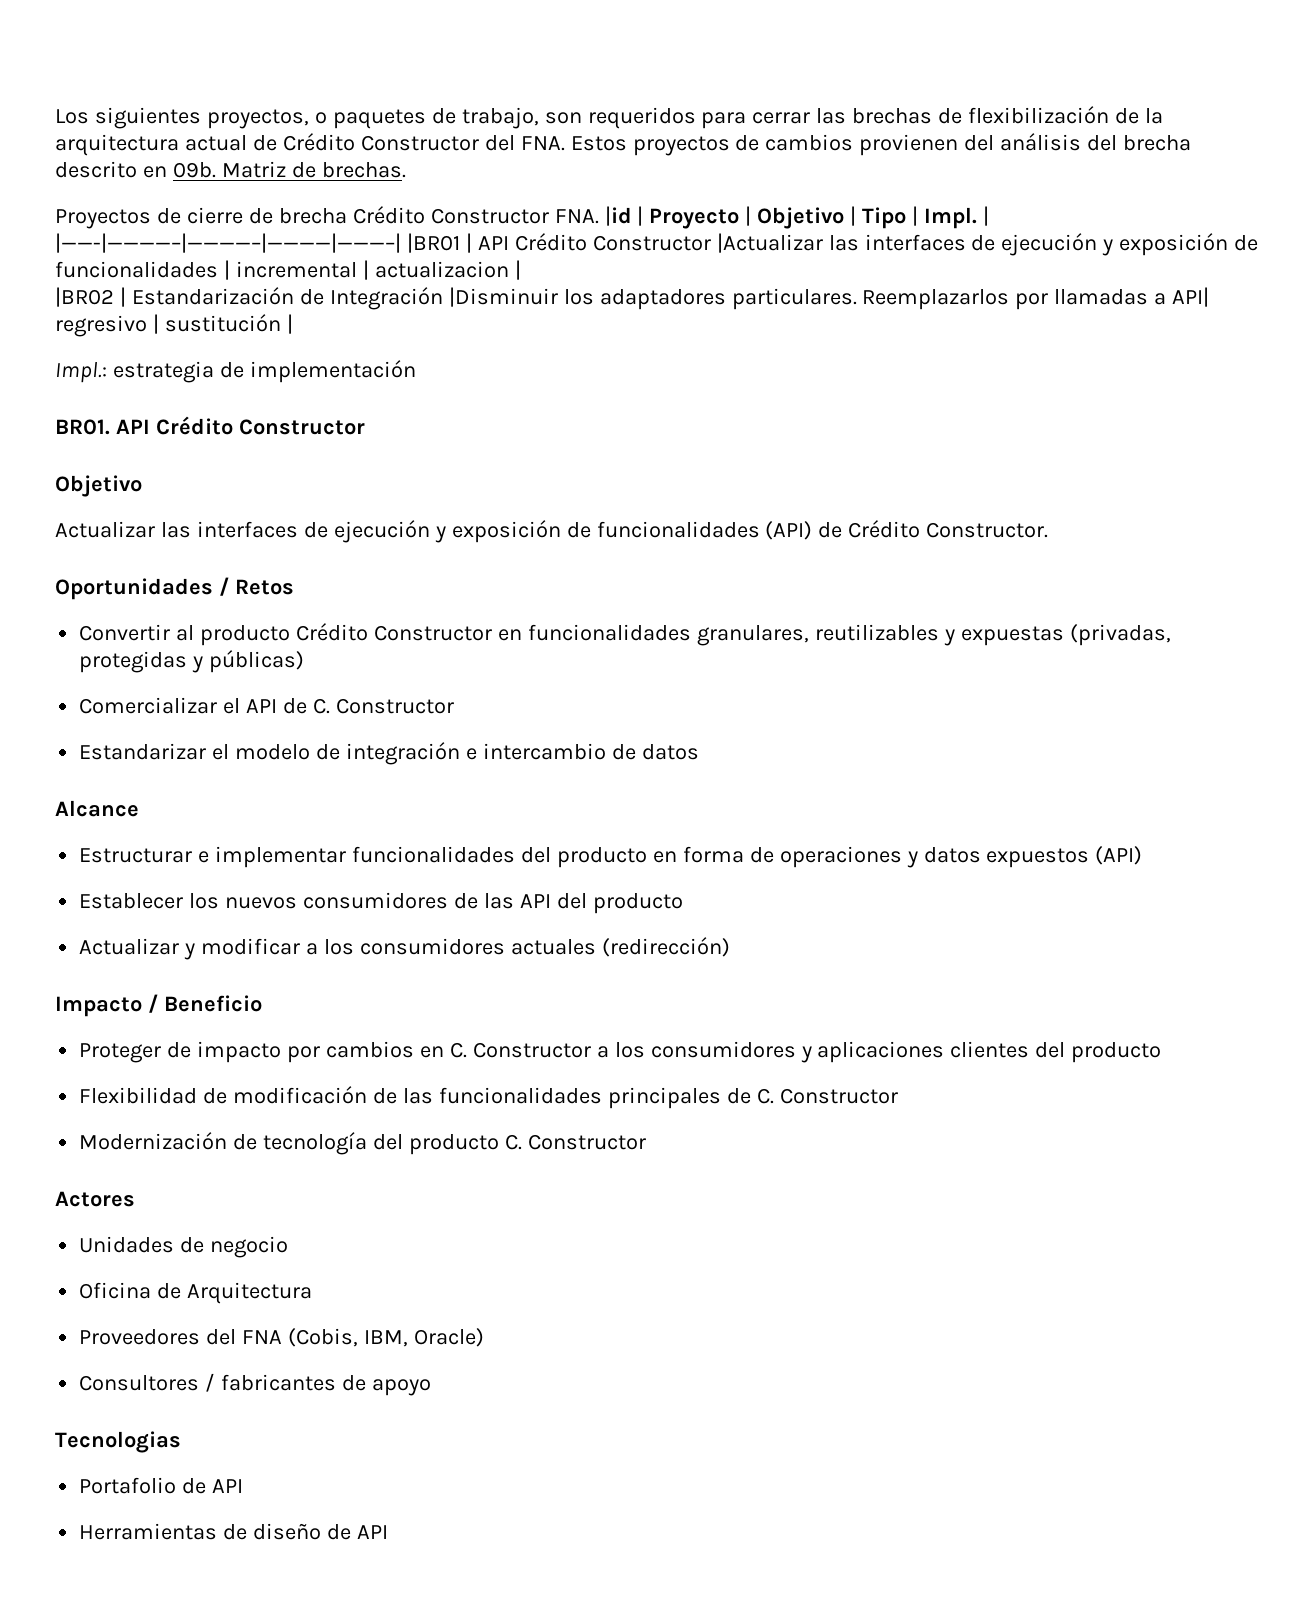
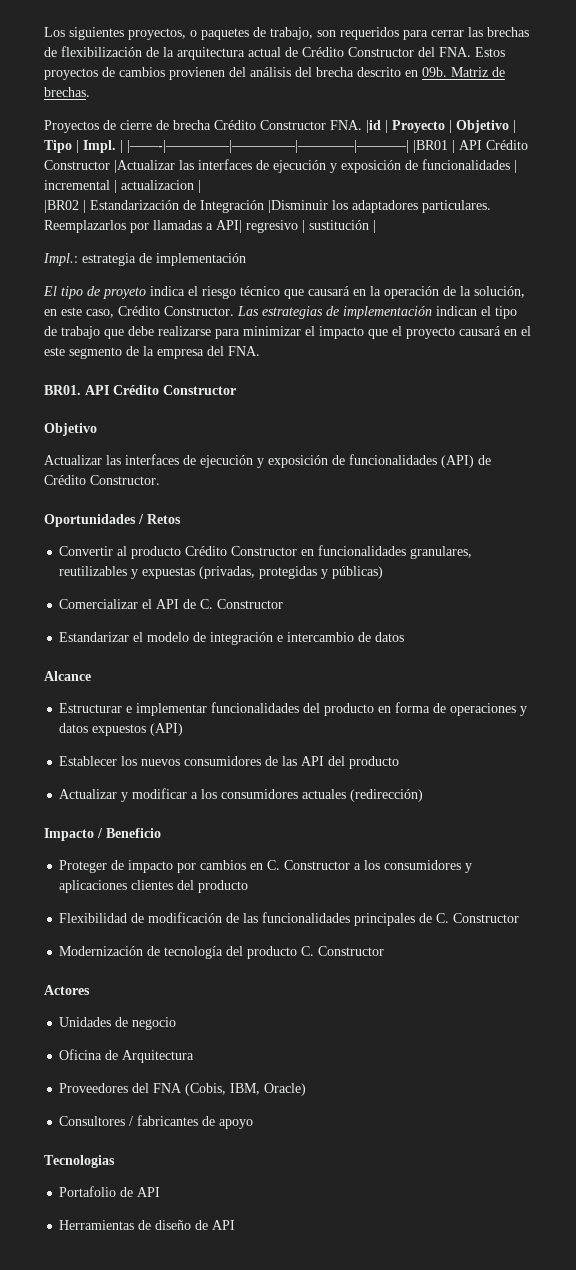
+ El tipo de proyeto indica el riesgo técnico que causará en la operación de la solución, en este caso, Crédito Constructor. Las estrategias de implementación indican el tipo de trabajo que debe realizarse para minimizar el impacto que el proyecto causará en el este segmento de la empresa del FNA.

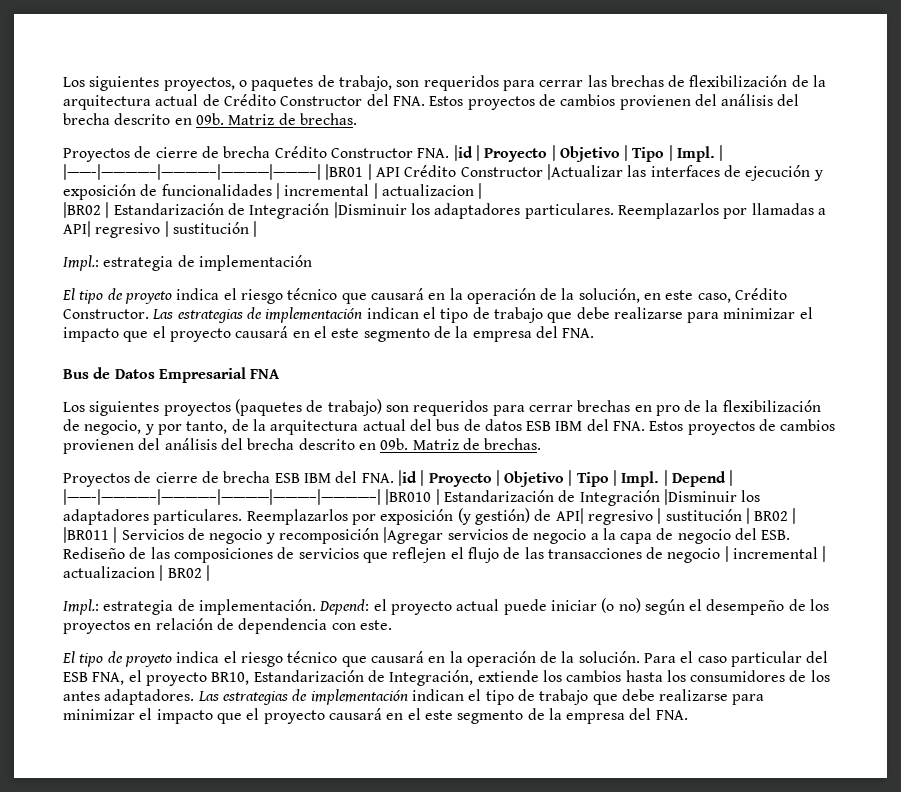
- BR01. API Crédito Constructor
- Objetivo
- Actualizar las interfaces de ejecución y exposición de funcionalidades (API) de Crédito Constructor.
- Oportunidades / Retos
- Convertir al producto Crédito Constructor en funcionalidades granulares, reutilizables y expuestas (privadas, protegidas y públicas)
- Comercializar el API de C. Constructor
- Estandarizar el modelo de integración e intercambio de datos
- Alcance
- Estructurar e implementar funcionalidades del producto en forma de operaciones y datos expuestos (API)
- Establecer los nuevos consumidores de las API del producto
- Actualizar y modificar a los consumidores actuales (redirección)
- Impacto / Beneficio
- Proteger de impacto por cambios en C. Constructor a los consumidores y aplicaciones clientes del producto
- Flexibilidad de modificación de las funcionalidades principales de C. Constructor
- Modernización de tecnología del producto C. Constructor
- Actores
- Unidades de negocio
- Oficina de Arquitectura
- Proveedores del FNA (Cobis, IBM, Oracle)
- Consultores / fabricantes de apoyo
- Tecnologias
- Portafolio de API
- Herramientas de diseño de API
+ Bus de Datos Empresarial FNA
+ Los siguientes proyectos (paquetes de trabajo) son requeridos para cerrar brechas en pro de la flexibilización de negocio, y por tanto, de la arquitectura actual del bus de datos ESB IBM del FNA. Estos proyectos de cambios provienen del análisis del brecha descrito en 09b. Matriz de brechas.
+ Proyectos de cierre de brecha ESB IBM del FNA. |id | Proyecto | Objetivo | Tipo | Impl. | Depend | |——-|————–|————–|————|———–|————–| |BR010 | Estandarización de Integración |Disminuir los adaptadores particulares. Reemplazarlos por exposición (y gestión) de API| regresivo | sustitución | BR02 | |BR011 | Servicios de negocio y recomposición |Agregar servicios de negocio a la capa de negocio del ESB. Rediseño de las composiciones de servicios que reflejen el flujo de las transacciones de negocio | incremental | actualizacion | BR02 |
+ Impl.: estrategia de implementación. Depend: el proyecto actual puede iniciar (o no) según el desempeño de los proyectos en relación de dependencia con este.
+ El tipo de proyeto indica el riesgo técnico que causará en la operación de la solución. Para el caso particular del ESB FNA, el proyecto BR10, Estandarización de Integración, extiende los cambios hasta los consumidores de los antes adaptadores. Las estrategias de implementación indican el tipo de trabajo que debe realizarse para minimizar el impacto que el proyecto causará en el este segmento de la empresa del FNA.

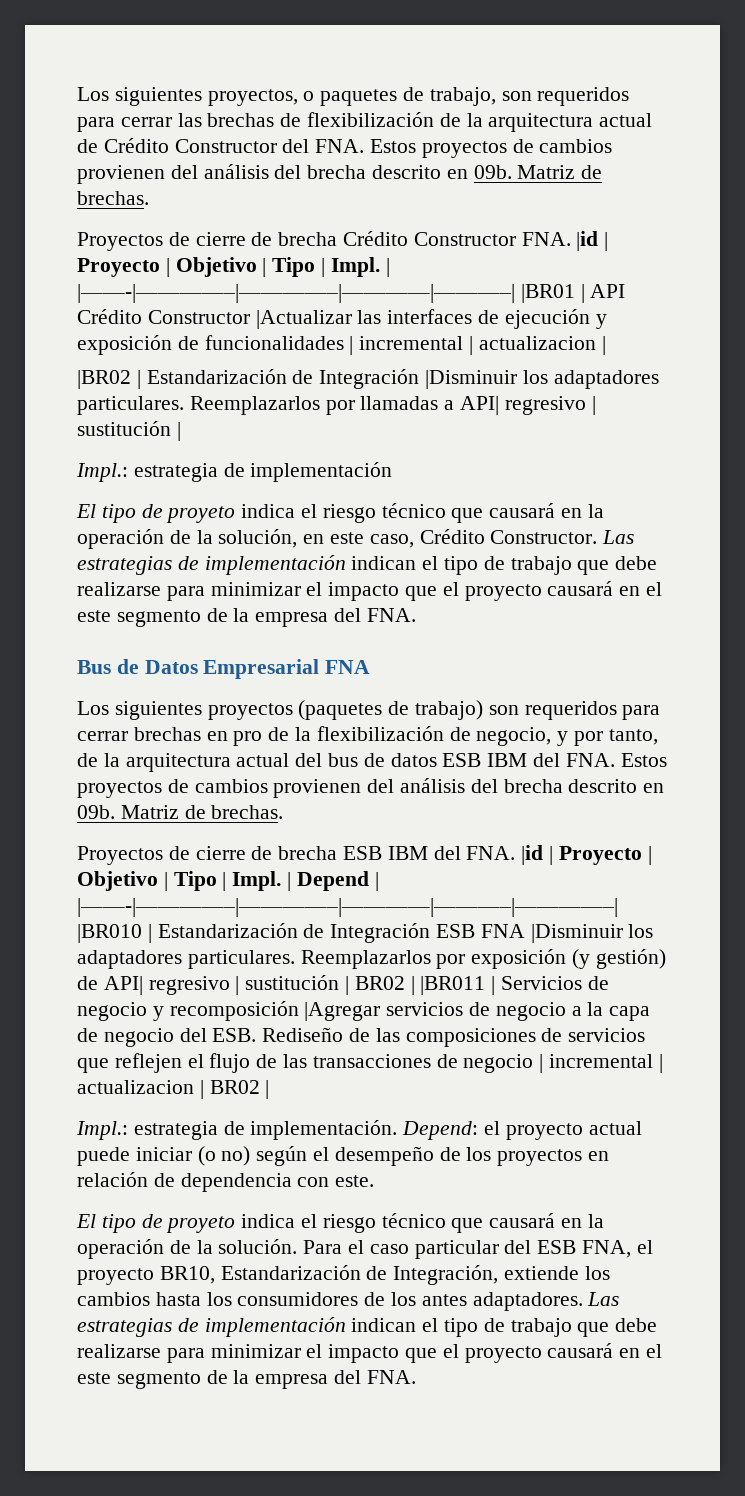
- | Depend | |——-|————–|————–|————|———–|————–| |BR010 | Estandarización de Integración |Disminuir los adaptadores particulares.
+ | Depend | |——-|————–|————–|————|———–|————–| |BR010 | Estandarización de Integración ESB FNA |Disminuir los adaptadores particulares.

